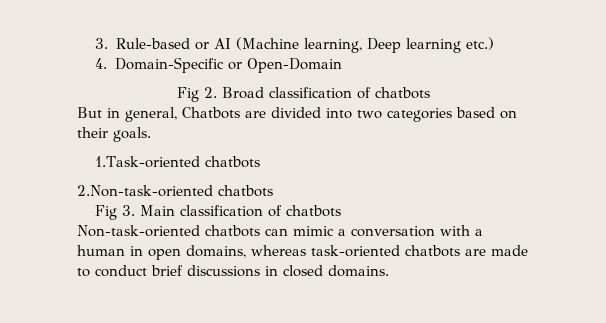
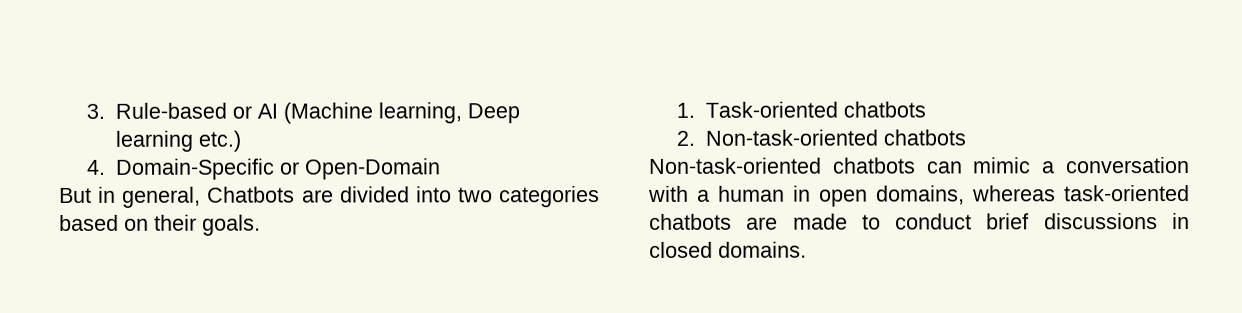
- Fig 2. Broad classification of chatbots
- 1.Task-oriented chatbots
- 2.Non-task-oriented chatbots
- Fig 3. Main classification of chatbots
+ 1. Task-oriented chatbots
+ 2. Non-task-oriented chatbots

